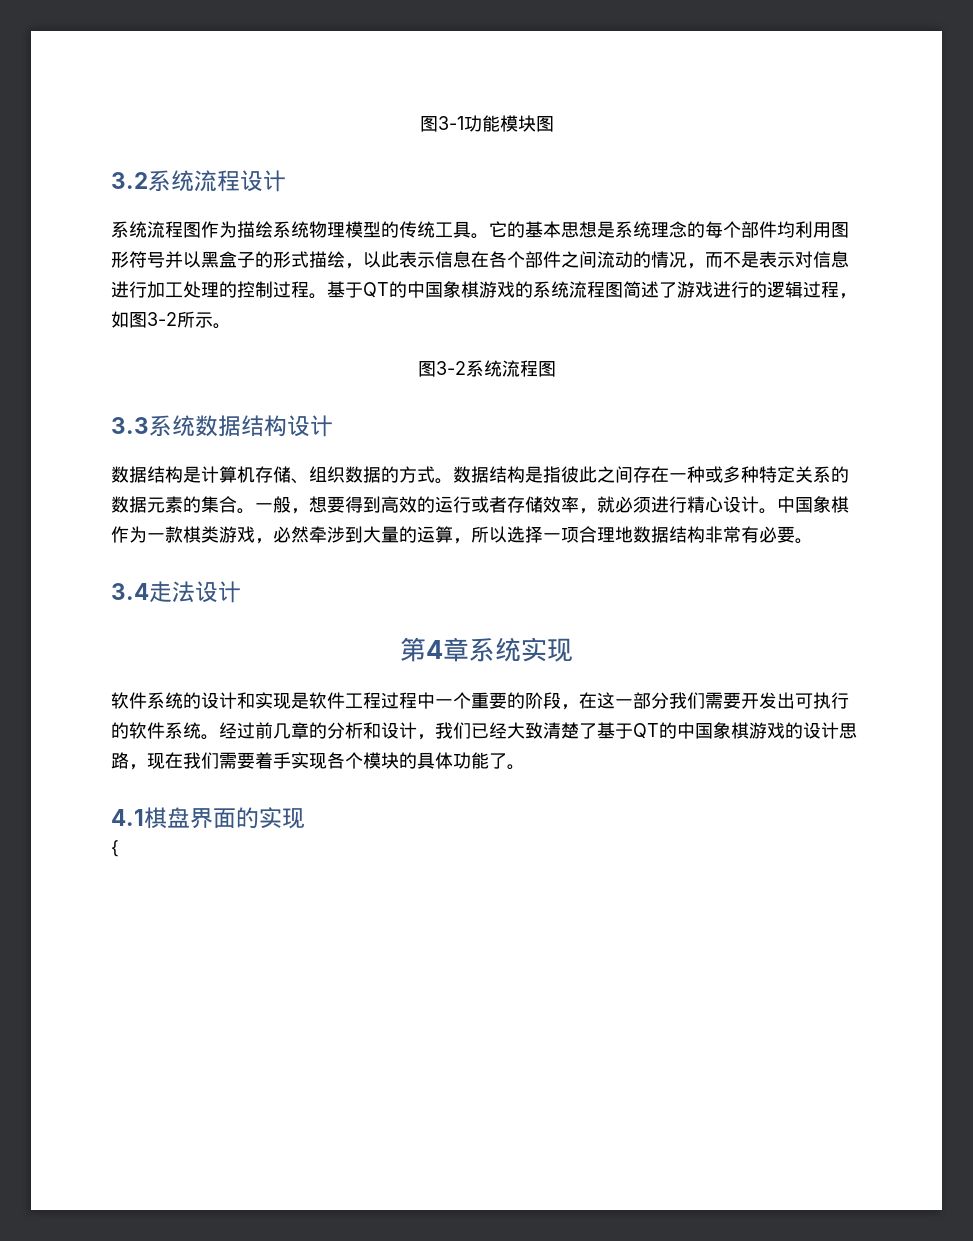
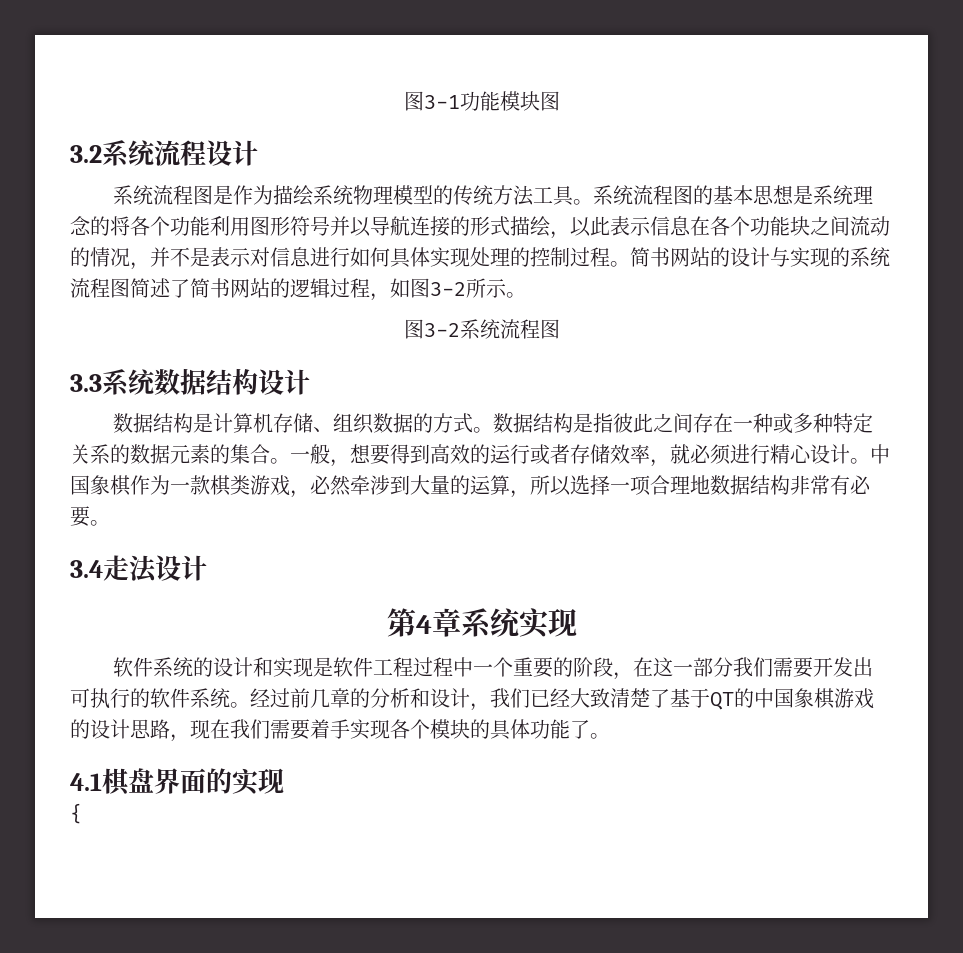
- 系统流程图作为描绘系统物理模型的传统工具。它的基本思想是系统理念的每个部件均利用图形符号并以黑盒子的形式描绘，以此表示信息在各个部件之间流动的情况，而不是表示对信息进行加工处理的控制过程。
+ 系统流程图是作为描绘系统物理模型的传统方法工具。系统流程图的基本思想是系统理念的将各个功能利用图形符号并以导航连接的形式描绘，以此表示信息在各个功能块之间流动的情况，并不是表示对信息进行如何具体实现处理的控制过程。
- 基于QT的中国象棋游戏的系统流程图简述了游戏进行的逻辑过程，如图3-2所示。
+ 简书网站的设计与实现的系统流程图简述了简书网站的逻辑过程，如图3-2所示。

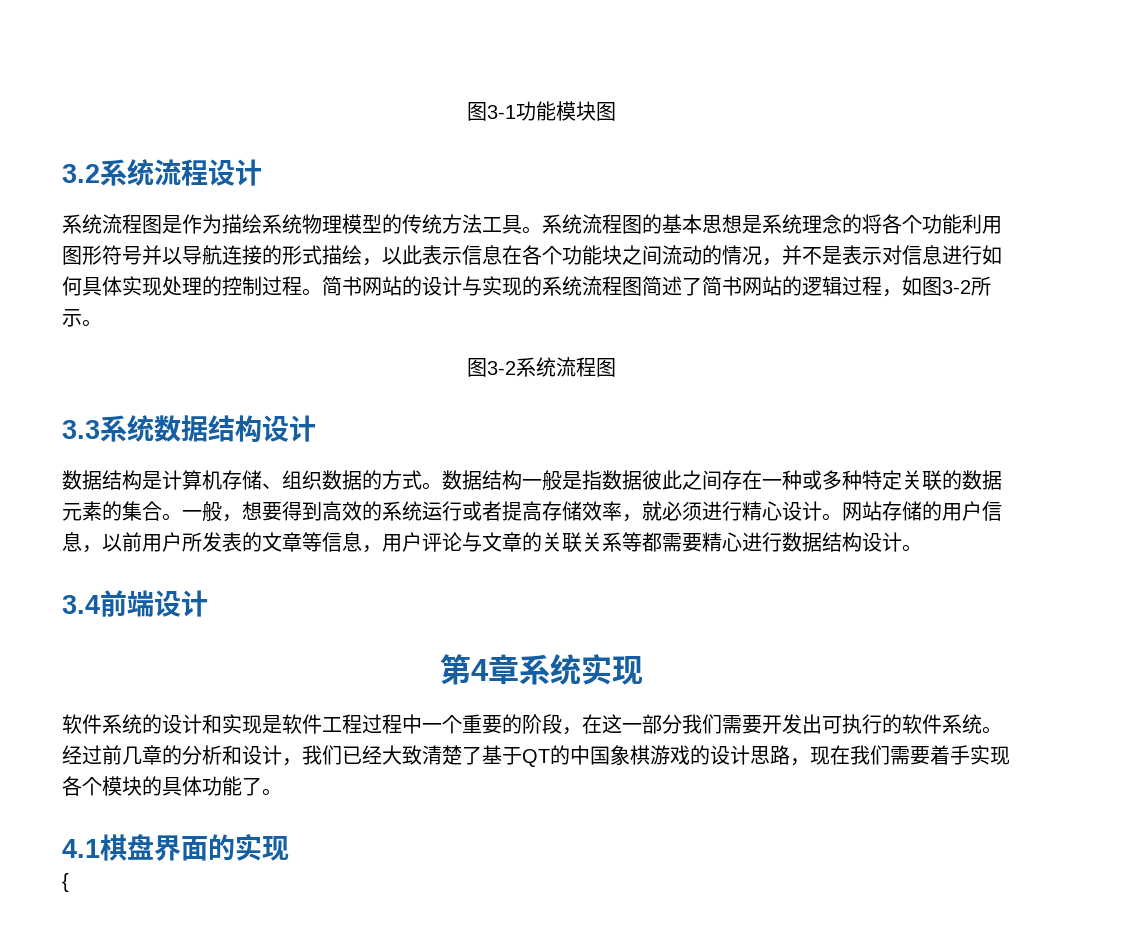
- 数据结构是指彼此之间存在一种或多种特定关系的数据元素的集合。
+ 数据结构一般是指数据彼此之间存在一种或多种特定关联的数据元素的集合。
- 一般，想要得到高效的运行或者存储效率，就必须进行精心设计。
+ 一般，想要得到高效的系统运行或者提高存储效率，就必须进行精心设计。
- 中国象棋作为一款棋类游戏，必然牵涉到大量的运算，所以选择一项合理地数据结构非常有必要。
+ 网站存储的用户信息，以前用户所发表的文章等信息，用户评论与文章的关联关系等都需要精心进行数据结构设计。
- 3.4走法设计
+ 3.4前端设计

